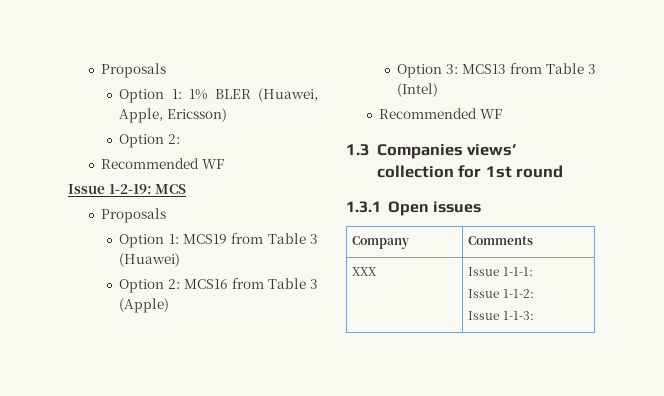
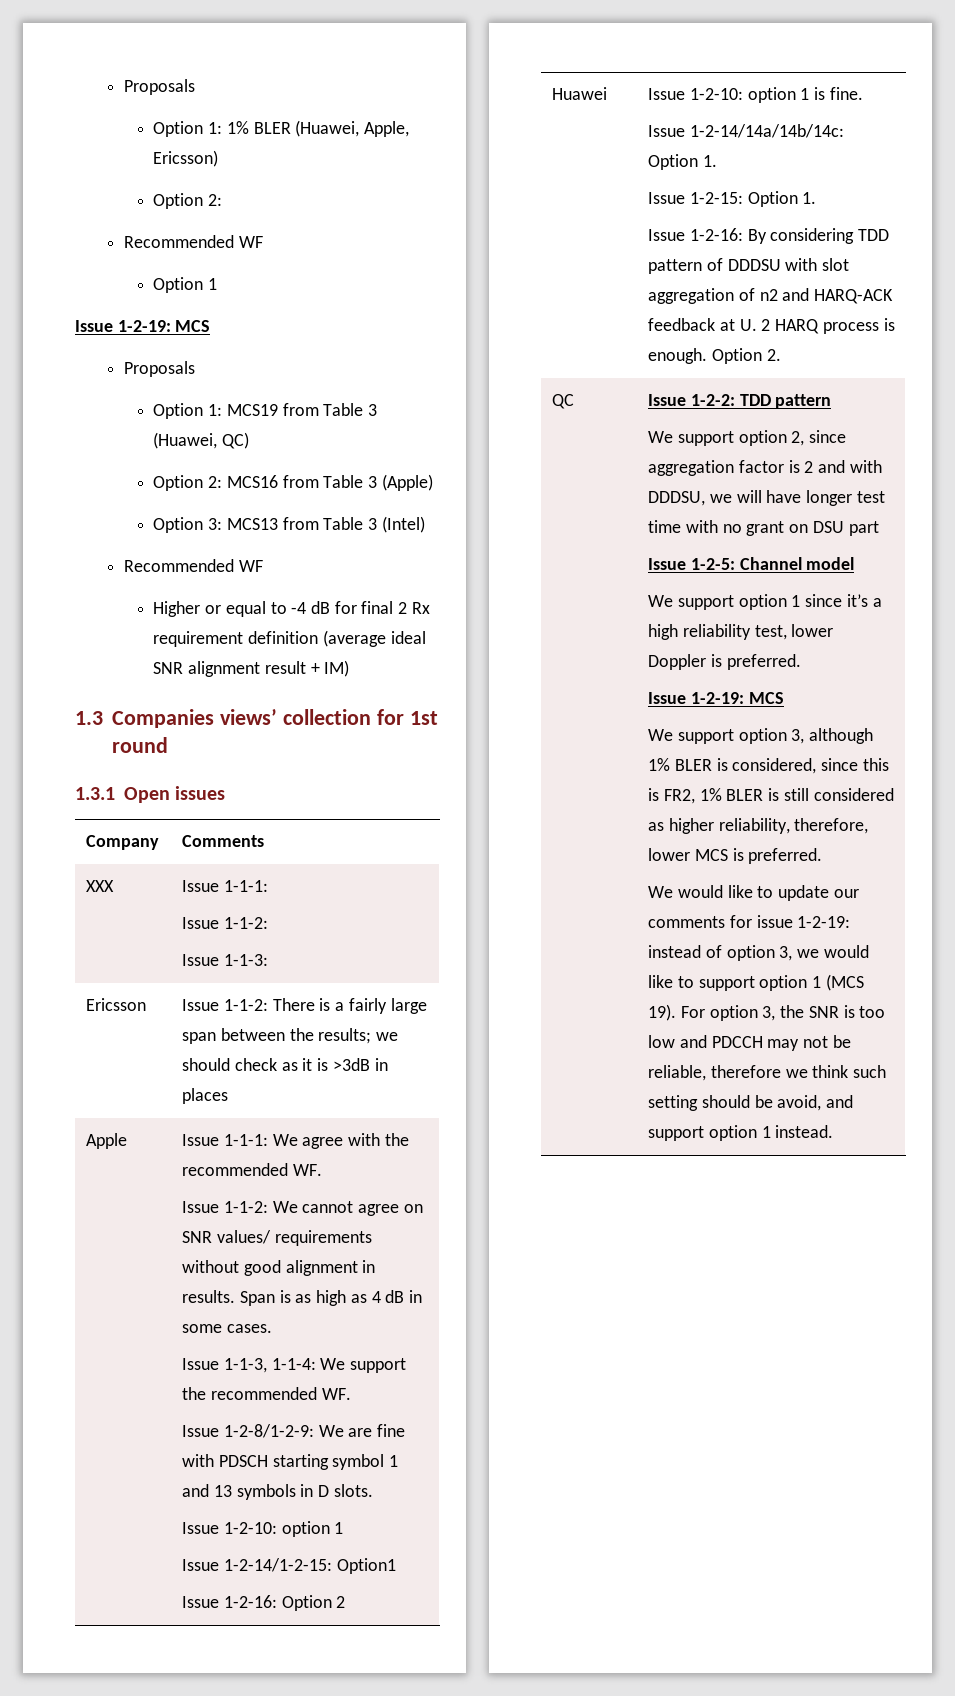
+ Option 1
- Option 1: MCS19 from Table 3 (Huawei)
+ Option 1: MCS19 from Table 3 (Huawei, QC)
+ Higher or equal to -4 dB for final 2 Rx requirement definition (average ideal SNR alignment result + IM)
+ Ericsson | Issue 1-1-2: There is a fairly large span between the results; we should check as it is >3dB in places
+ Apple | Issue 1-1-1: We agree with the recommended WF.
+ Issue 1-1-2: We cannot agree on SNR values/ requirements without good alignment in results. Span is as high as 4 dB in some cases.
+ Issue 1-1-3, 1-1-4: We support the recommended WF.
+ Issue 1-2-8/1-2-9: We are fine with PDSCH starting symbol 1 and 13 symbols in D slots.
+ Issue 1-2-10: option 1
+ Issue 1-2-14/1-2-15: Option1
+ Issue 1-2-16: Option 2
+ Huawei | Issue 1-2-10: option 1 is fine.
+ Issue 1-2-14/14a/14b/14c: Option 1.
+ Issue 1-2-15: Option 1.
+ Issue 1-2-16: By considering TDD pattern of DDDSU with slot aggregation of n2 and HARQ-ACK feedback at U. 2 HARQ process is enough. Option 2.
+ QC | Issue 1-2-2: TDD pattern
+ We support option 2, since aggregation factor is 2 and with DDDSU, we will have longer test time with no grant on DSU part
+ Issue 1-2-5: Channel model
+ We support option 1 since it’s a high reliability test, lower Doppler is preferred.
+ Issue 1-2-19: MCS
+ We support option 3, although 1% BLER is considered, since this is FR2, 1% BLER is still considered as higher reliability, therefore, lower MCS is preferred.
+ We would like to update our comments for issue 1-2-19: instead of option 3, we would like to support option 1 (MCS 19). For option 3, the SNR is too low and PDCCH may not be reliable, therefore we think such setting should be avoid, and support option 1 instead.

